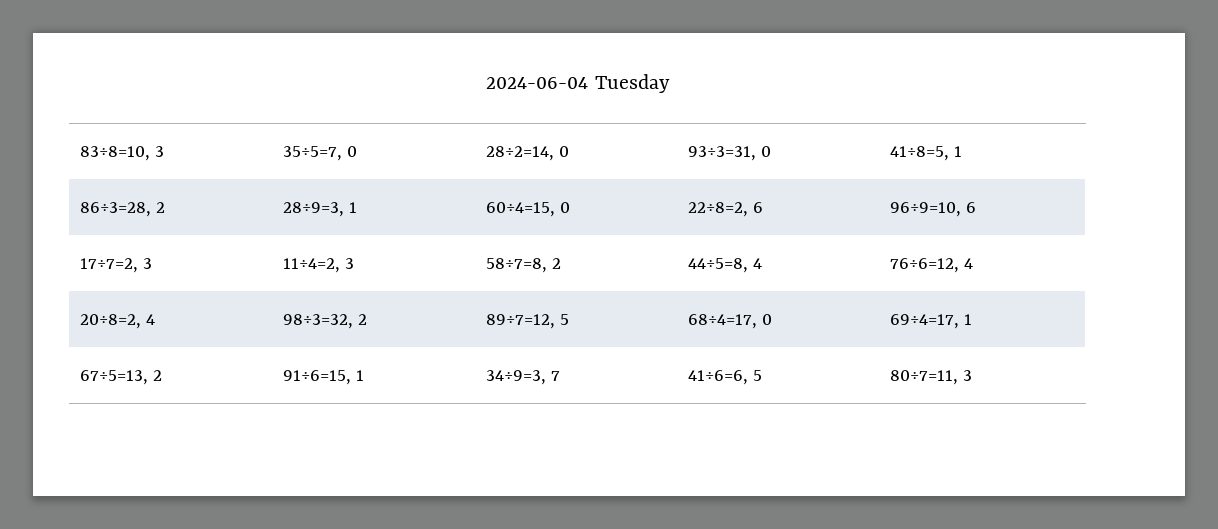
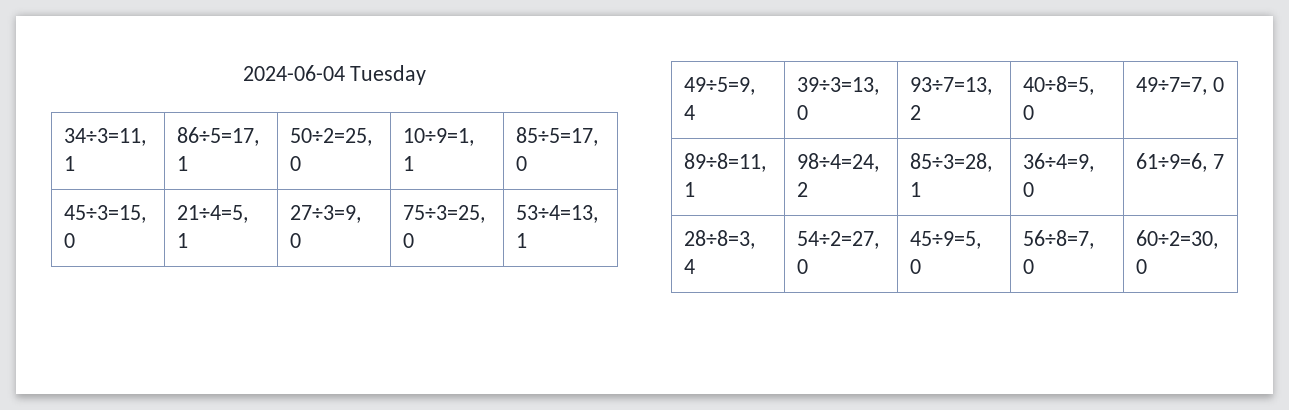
- 83÷8=10, 3 | 35÷5=7, 0 | 28÷2=14, 0 | 93÷3=31, 0 | 41÷8=5, 1
- 86÷3=28, 2 | 28÷9=3, 1 | 60÷4=15, 0 | 22÷8=2, 6 | 96÷9=10, 6
- 17÷7=2, 3 | 11÷4=2, 3 | 58÷7=8, 2 | 44÷5=8, 4 | 76÷6=12, 4
- 20÷8=2, 4 | 98÷3=32, 2 | 89÷7=12, 5 | 68÷4=17, 0 | 69÷4=17, 1
- 67÷5=13, 2 | 91÷6=15, 1 | 34÷9=3, 7 | 41÷6=6, 5 | 80÷7=11, 3
+ 34÷3=11, 1 | 86÷5=17, 1 | 50÷2=25, 0 | 10÷9=1, 1 | 85÷5=17, 0
+ 45÷3=15, 0 | 21÷4=5, 1 | 27÷3=9, 0 | 75÷3=25, 0 | 53÷4=13, 1
+ 49÷5=9, 4 | 39÷3=13, 0 | 93÷7=13, 2 | 40÷8=5, 0 | 49÷7=7, 0
+ 89÷8=11, 1 | 98÷4=24, 2 | 85÷3=28, 1 | 36÷4=9, 0 | 61÷9=6, 7
+ 28÷8=3, 4 | 54÷2=27, 0 | 45÷9=5, 0 | 56÷8=7, 0 | 60÷2=30, 0

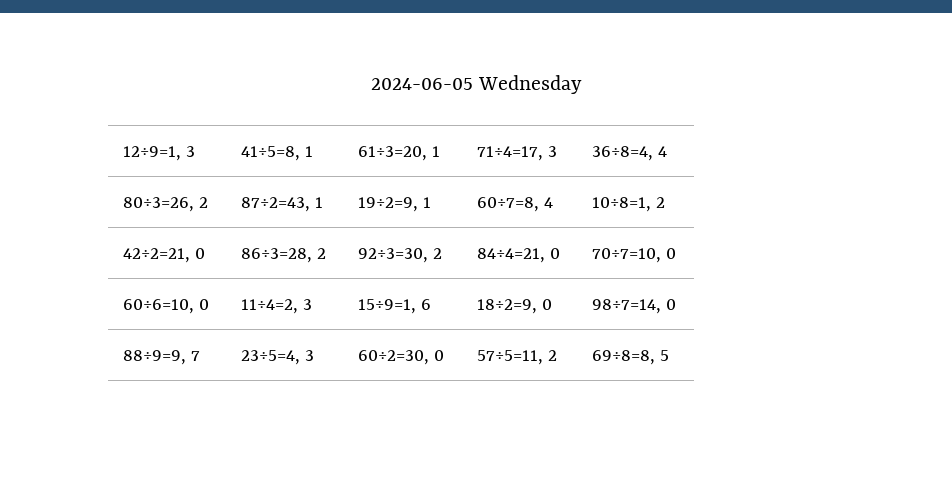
- 2024-06-04 Tuesday
- 34÷3=11, 1 | 86÷5=17, 1 | 50÷2=25, 0 | 10÷9=1, 1 | 85÷5=17, 0
- 45÷3=15, 0 | 21÷4=5, 1 | 27÷3=9, 0 | 75÷3=25, 0 | 53÷4=13, 1
- 49÷5=9, 4 | 39÷3=13, 0 | 93÷7=13, 2 | 40÷8=5, 0 | 49÷7=7, 0
- 89÷8=11, 1 | 98÷4=24, 2 | 85÷3=28, 1 | 36÷4=9, 0 | 61÷9=6, 7
- 28÷8=3, 4 | 54÷2=27, 0 | 45÷9=5, 0 | 56÷8=7, 0 | 60÷2=30, 0
+ 2024-06-05 Wednesday
+ 12÷9=1, 3 | 41÷5=8, 1 | 61÷3=20, 1 | 71÷4=17, 3 | 36÷8=4, 4
+ 80÷3=26, 2 | 87÷2=43, 1 | 19÷2=9, 1 | 60÷7=8, 4 | 10÷8=1, 2
+ 42÷2=21, 0 | 86÷3=28, 2 | 92÷3=30, 2 | 84÷4=21, 0 | 70÷7=10, 0
+ 60÷6=10, 0 | 11÷4=2, 3 | 15÷9=1, 6 | 18÷2=9, 0 | 98÷7=14, 0
+ 88÷9=9, 7 | 23÷5=4, 3 | 60÷2=30, 0 | 57÷5=11, 2 | 69÷8=8, 5

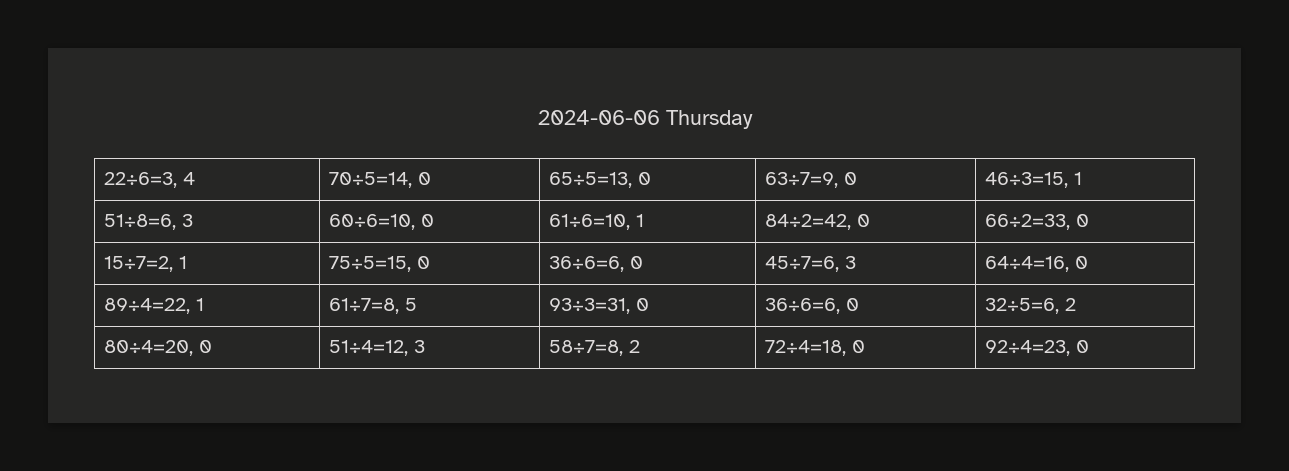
- 2024-06-05 Wednesday
- 12÷9=1, 3 | 41÷5=8, 1 | 61÷3=20, 1 | 71÷4=17, 3 | 36÷8=4, 4
- 80÷3=26, 2 | 87÷2=43, 1 | 19÷2=9, 1 | 60÷7=8, 4 | 10÷8=1, 2
- 42÷2=21, 0 | 86÷3=28, 2 | 92÷3=30, 2 | 84÷4=21, 0 | 70÷7=10, 0
- 60÷6=10, 0 | 11÷4=2, 3 | 15÷9=1, 6 | 18÷2=9, 0 | 98÷7=14, 0
- 88÷9=9, 7 | 23÷5=4, 3 | 60÷2=30, 0 | 57÷5=11, 2 | 69÷8=8, 5
+ 2024-06-06 Thursday
+ 22÷6=3, 4 | 70÷5=14, 0 | 65÷5=13, 0 | 63÷7=9, 0 | 46÷3=15, 1
+ 51÷8=6, 3 | 60÷6=10, 0 | 61÷6=10, 1 | 84÷2=42, 0 | 66÷2=33, 0
+ 15÷7=2, 1 | 75÷5=15, 0 | 36÷6=6, 0 | 45÷7=6, 3 | 64÷4=16, 0
+ 89÷4=22, 1 | 61÷7=8, 5 | 93÷3=31, 0 | 36÷6=6, 0 | 32÷5=6, 2
+ 80÷4=20, 0 | 51÷4=12, 3 | 58÷7=8, 2 | 72÷4=18, 0 | 92÷4=23, 0

